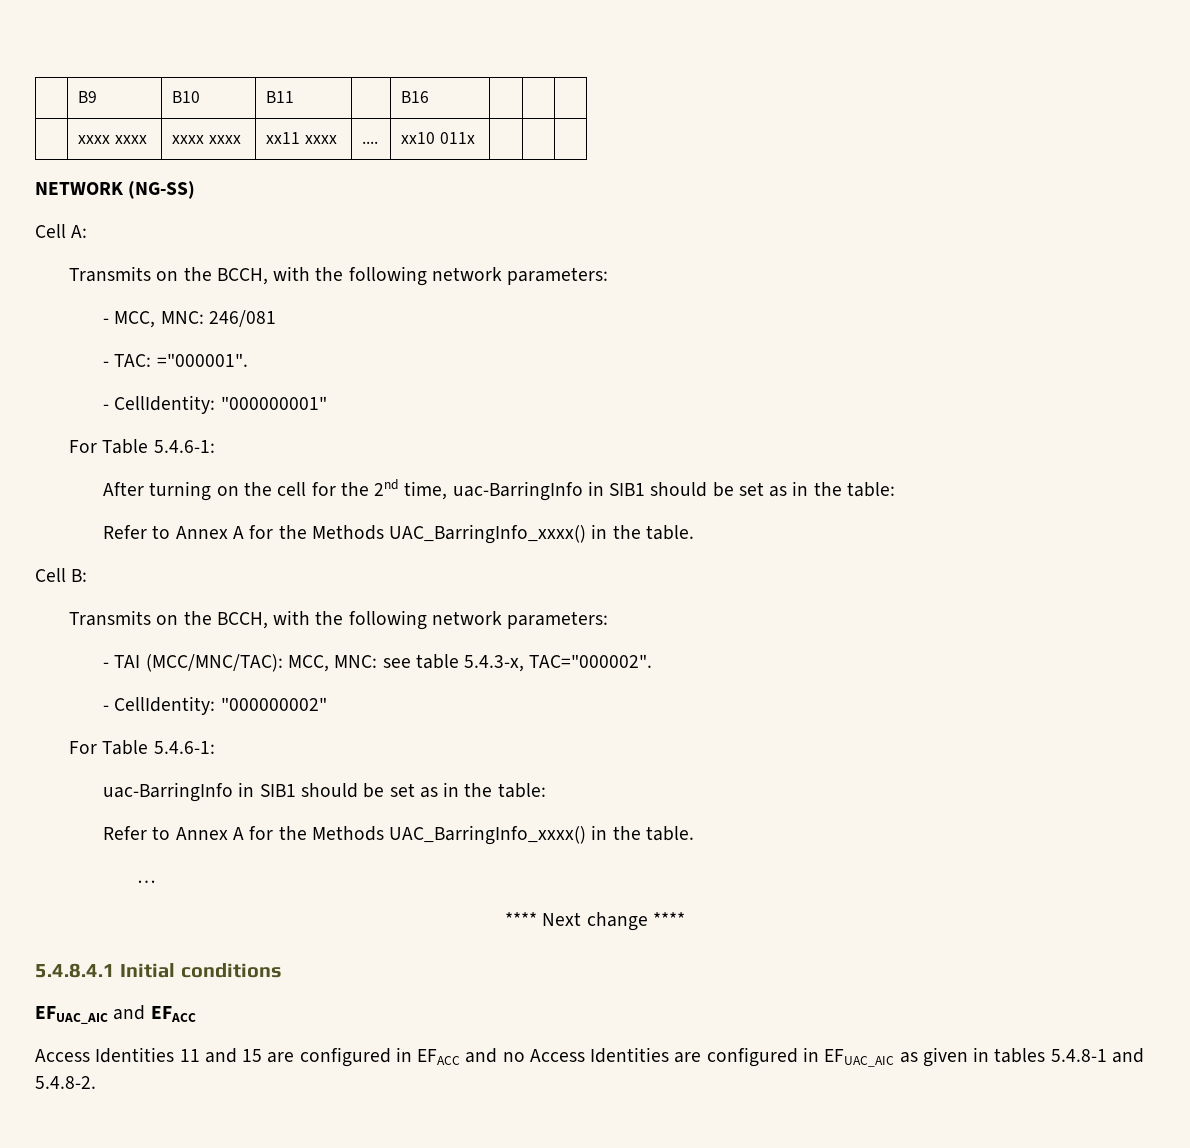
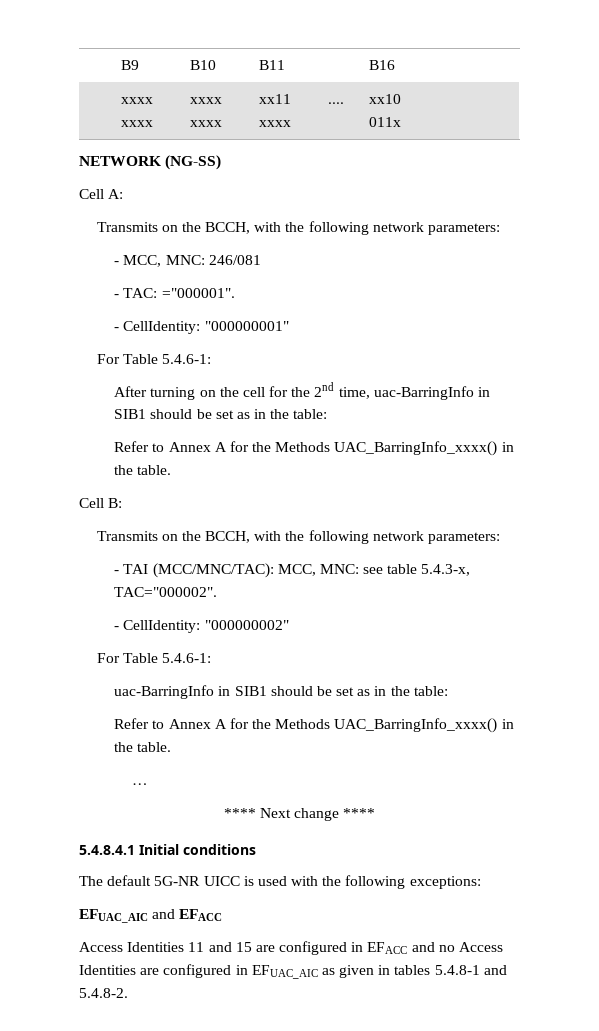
+ The default 5G-NR UICC is used with the following exceptions:

